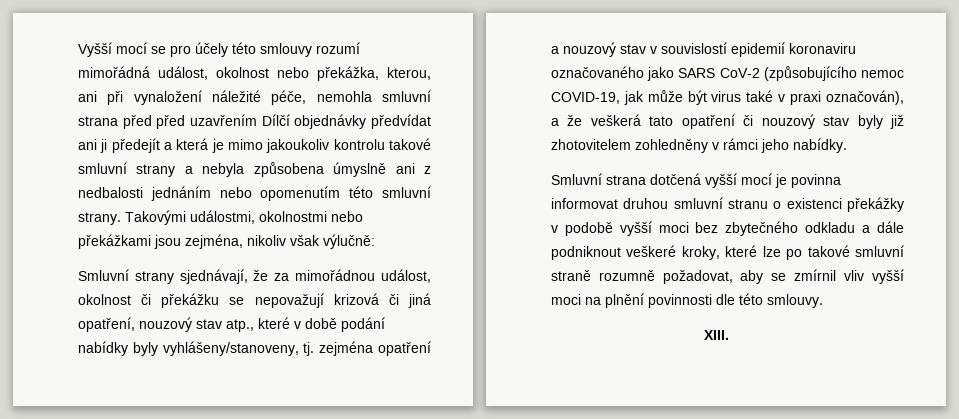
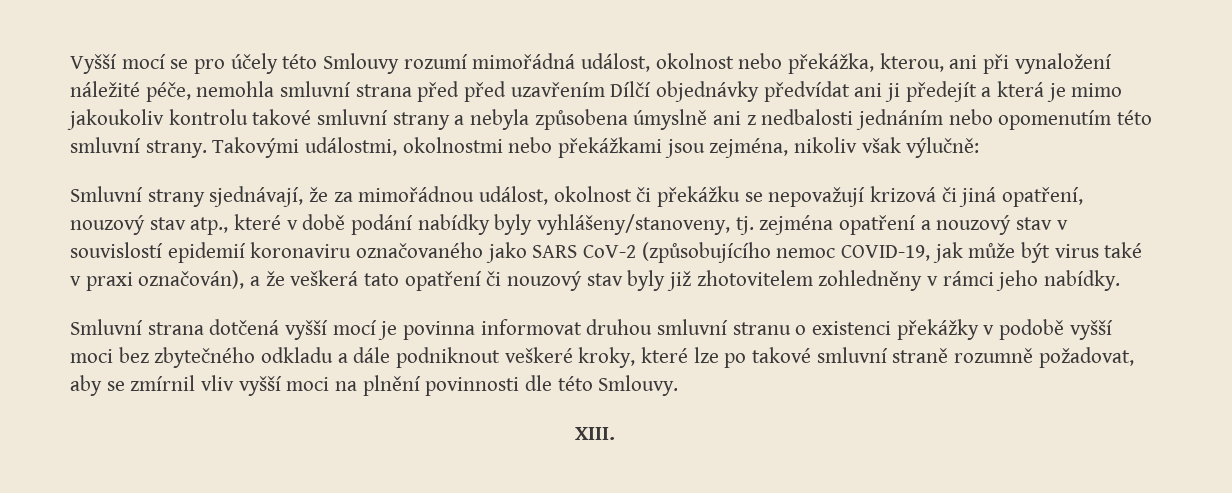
- Vyšší mocí se pro účely této smlouvy rozumí mimořádná událost, okolnost nebo překážka, kterou, ani při vynaložení náležité péče, nemohla smluvní strana před před uzavřením Dílčí objednávky předvídat ani ji předejít a která je mimo jakoukoliv kontrolu takové smluvní strany a nebyla způsobena úmyslně ani z nedbalosti jednáním nebo opomenutím této smluvní strany.
+ Vyšší mocí se pro účely této Smlouvy rozumí mimořádná událost, okolnost nebo překážka, kterou, ani při vynaložení náležité péče, nemohla smluvní strana před před uzavřením Dílčí objednávky předvídat ani ji předejít a která je mimo jakoukoliv kontrolu takové smluvní strany a nebyla způsobena úmyslně ani z nedbalosti jednáním nebo opomenutím této smluvní strany.
- Smluvní strana dotčená vyšší mocí je povinna informovat druhou smluvní stranu o existenci překážky v podobě vyšší moci bez zbytečného odkladu a dále podniknout veškeré kroky, které lze po takové smluvní straně rozumně požadovat, aby se zmírnil vliv vyšší moci na plnění povinnosti dle této smlouvy.
+ Smluvní strana dotčená vyšší mocí je povinna informovat druhou smluvní stranu o existenci překážky v podobě vyšší moci bez zbytečného odkladu a dále podniknout veškeré kroky, které lze po takové smluvní straně rozumně požadovat, aby se zmírnil vliv vyšší moci na plnění povinnosti dle této Smlouvy.

